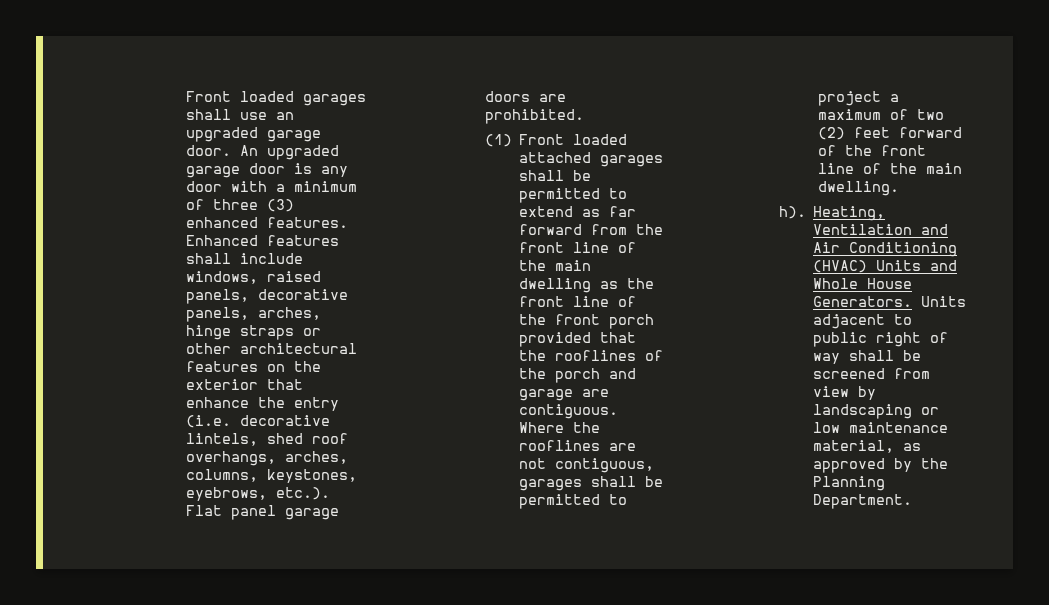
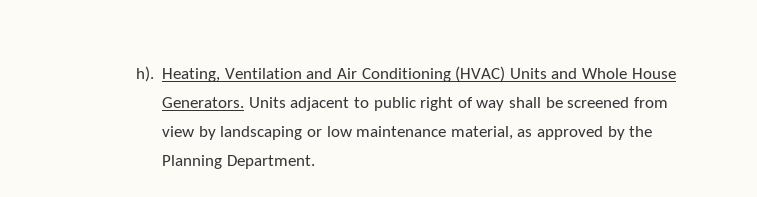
- Front loaded garages shall use an upgraded garage door. An upgraded garage door is any door with a minimum of three (3) enhanced features. Enhanced features shall include windows, raised panels, decorative panels, arches, hinge straps or other architectural features on the exterior that enhance the entry (i.e. decorative lintels, shed roof overhangs, arches, columns, keystones, eyebrows, etc.). Flat panel garage doors are prohibited.
- (1) Front loaded attached garages shall be permitted to extend as far forward from the front line of the main dwelling as the front line of the front porch provided that the rooflines of the porch and garage are contiguous. Where the rooflines are not contiguous, garages shall be permitted to project a maximum of two (2) feet forward of the front line of the main dwelling.

